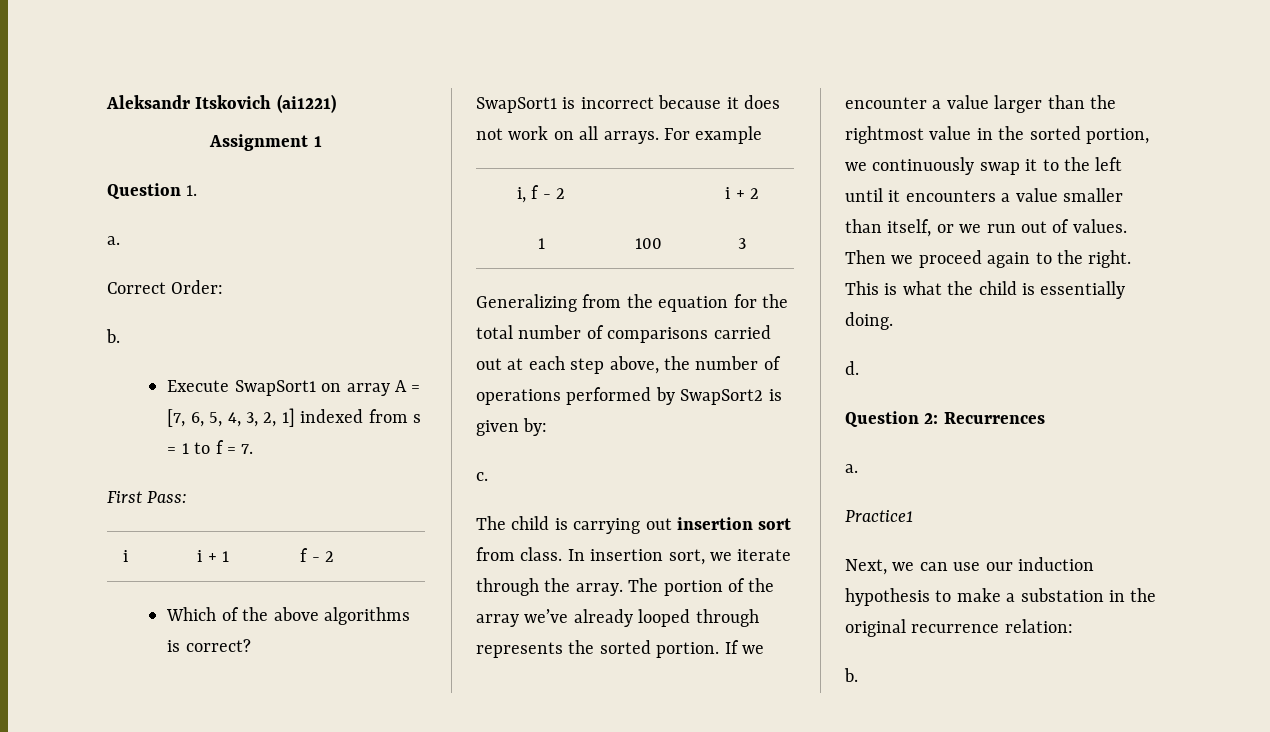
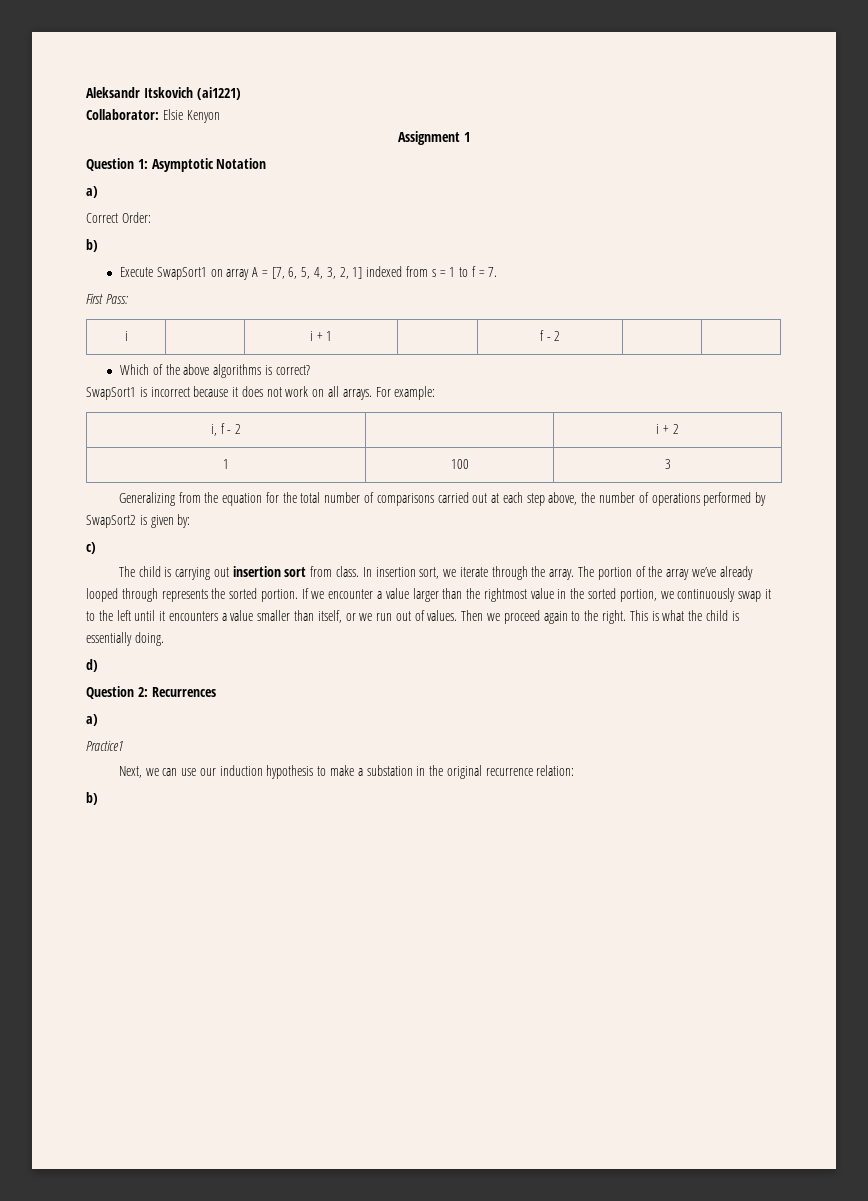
+ Collaborator: Elsie Kenyon
- Question 1.
- a.
+ Question 1: Asymptotic Notation
+ a)
  Correct Order:
- b.
+ b)
- For example
+ For example:
- c.
+ c)
- d.
+ d)
  Question 2: Recurrences
- a.
+ a)
  Next, we can use our induction hypothesis to make a substation in the original recurrence relation:
- b.
+ b)

